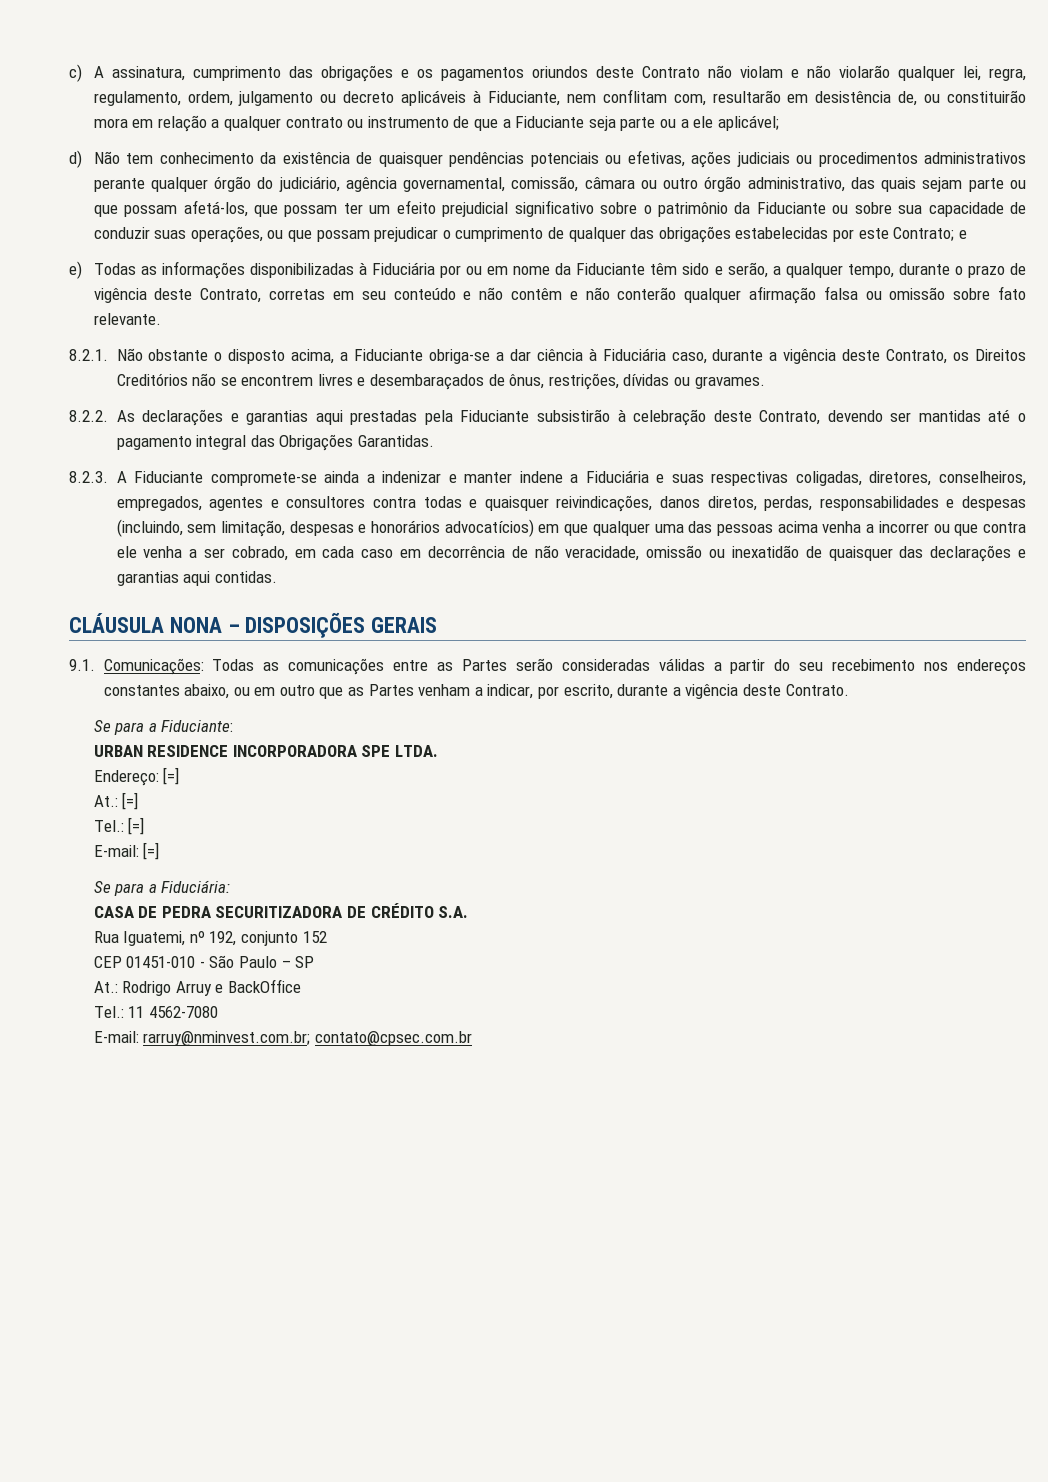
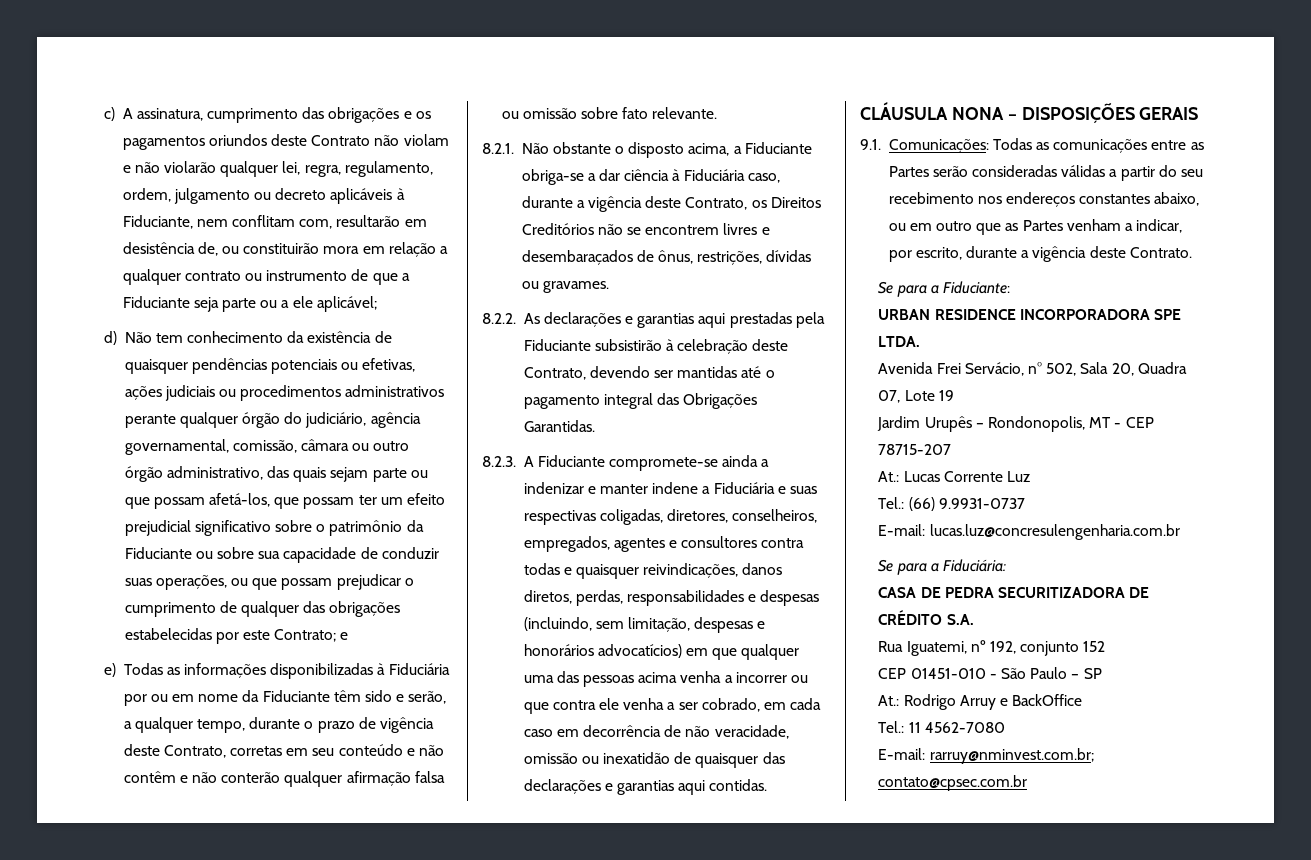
- Endereço: [=]
- At.: [=]
- Tel.: [=]
- E-mail: [=]
+ Avenida Frei Servácio, n° 502, Sala 20, Quadra 07, Lote 19
+ Jardim Urupês – Rondonopolis, MT - CEP 78715-207
+ At.: Lucas Corrente Luz
+ Tel.: (66) 9.9931-0737
+ E-mail: lucas.luz@concresulengenharia.com.br

